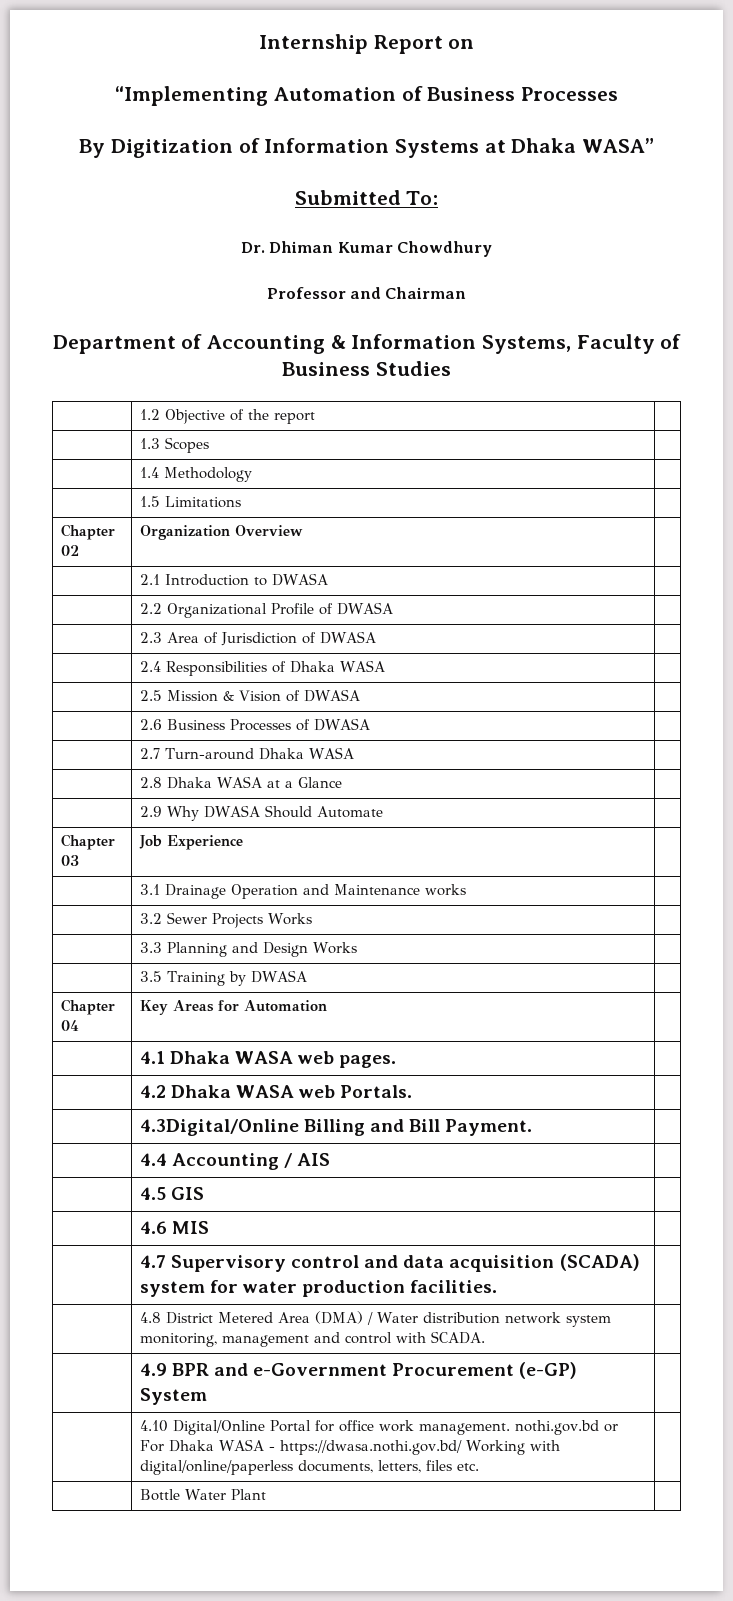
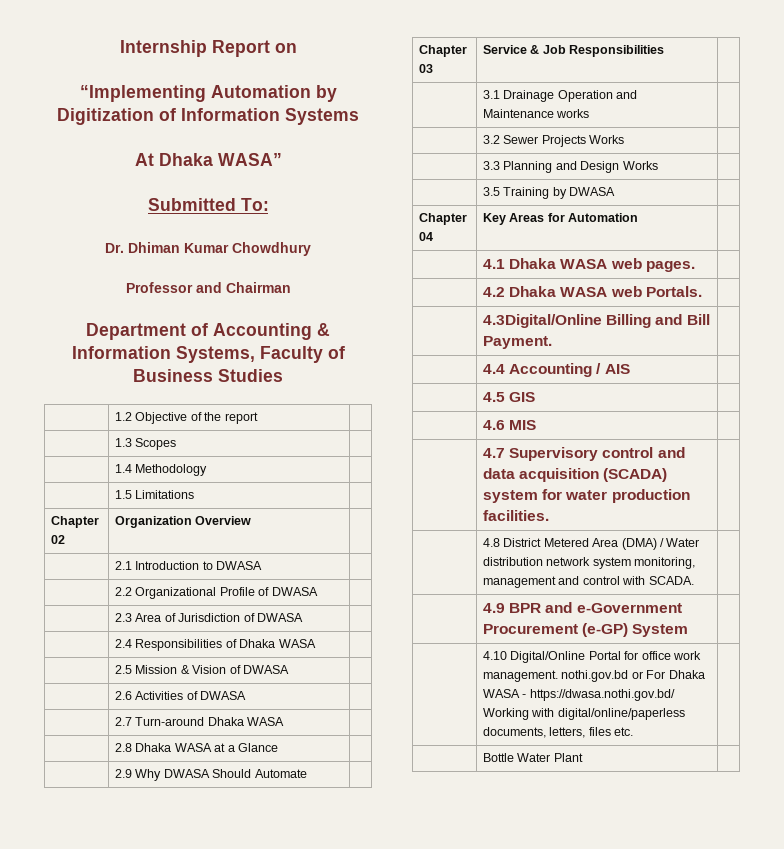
- “Implementing Automation of Business Processes
- By Digitization of Information Systems at Dhaka WASA”
+ “Implementing Automation by Digitization of Information Systems
+ At Dhaka WASA”
- | 2.6 Business Processes of DWASA |
+ | 2.6 Activities of DWASA |
- Chapter 03 | Job Experience |
+ Chapter 03 | Service & Job Responsibilities |

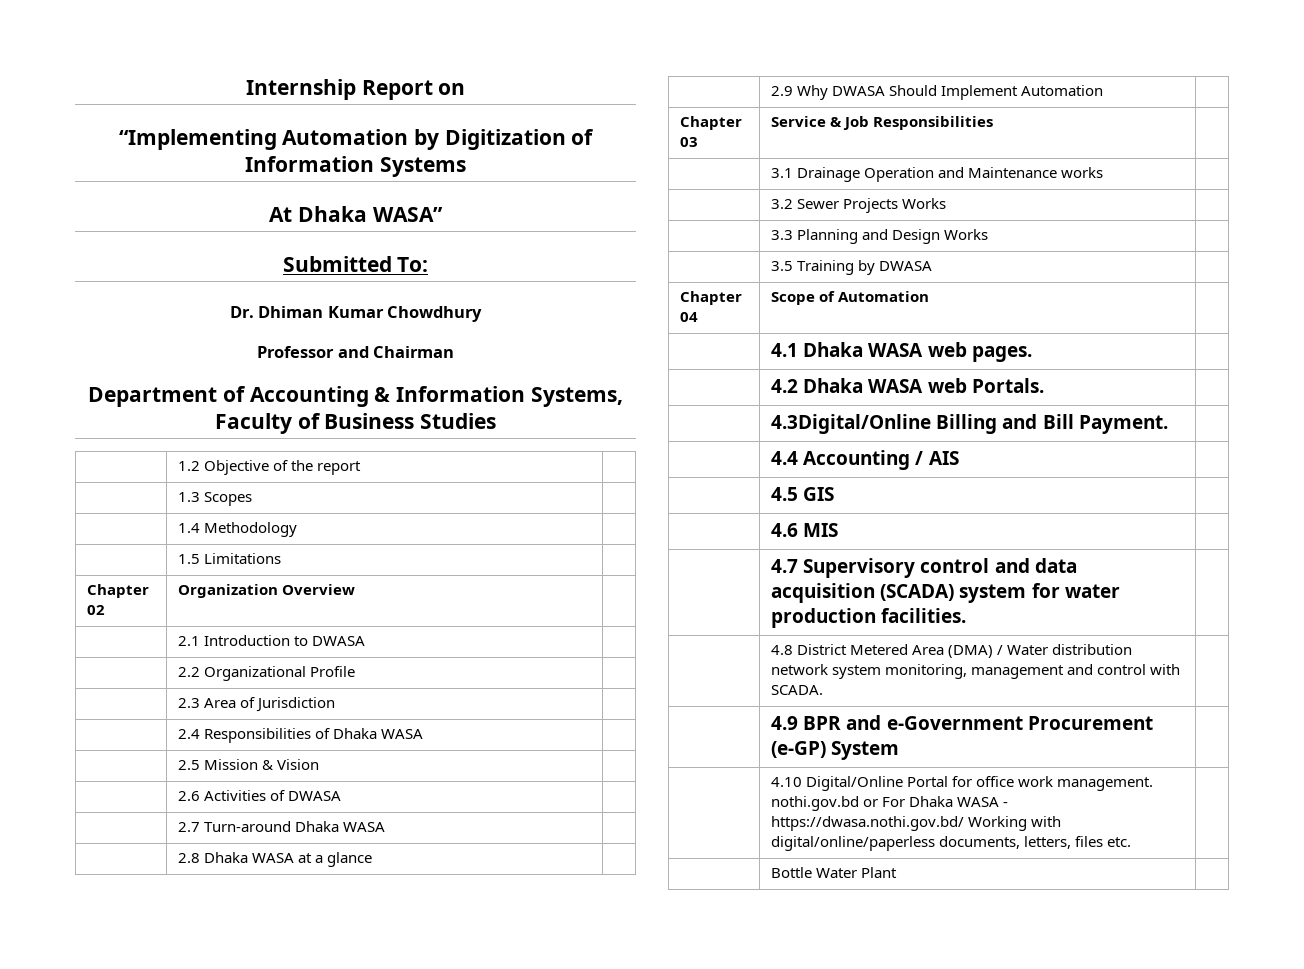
- | 2.2 Organizational Profile of DWASA |
+ | 2.2 Organizational Profile |
- | 2.3 Area of Jurisdiction of DWASA |
+ | 2.3 Area of Jurisdiction |
- | 2.5 Mission & Vision of DWASA |
+ | 2.5 Mission & Vision |
- | 2.8 Dhaka WASA at a Glance |
+ | 2.8 Dhaka WASA at a glance |
- | 2.9 Why DWASA Should Automate |
+ | 2.9 Why DWASA Should Implement Automation |
- Chapter 04 | Key Areas for Automation |
+ Chapter 04 | Scope of Automation |

